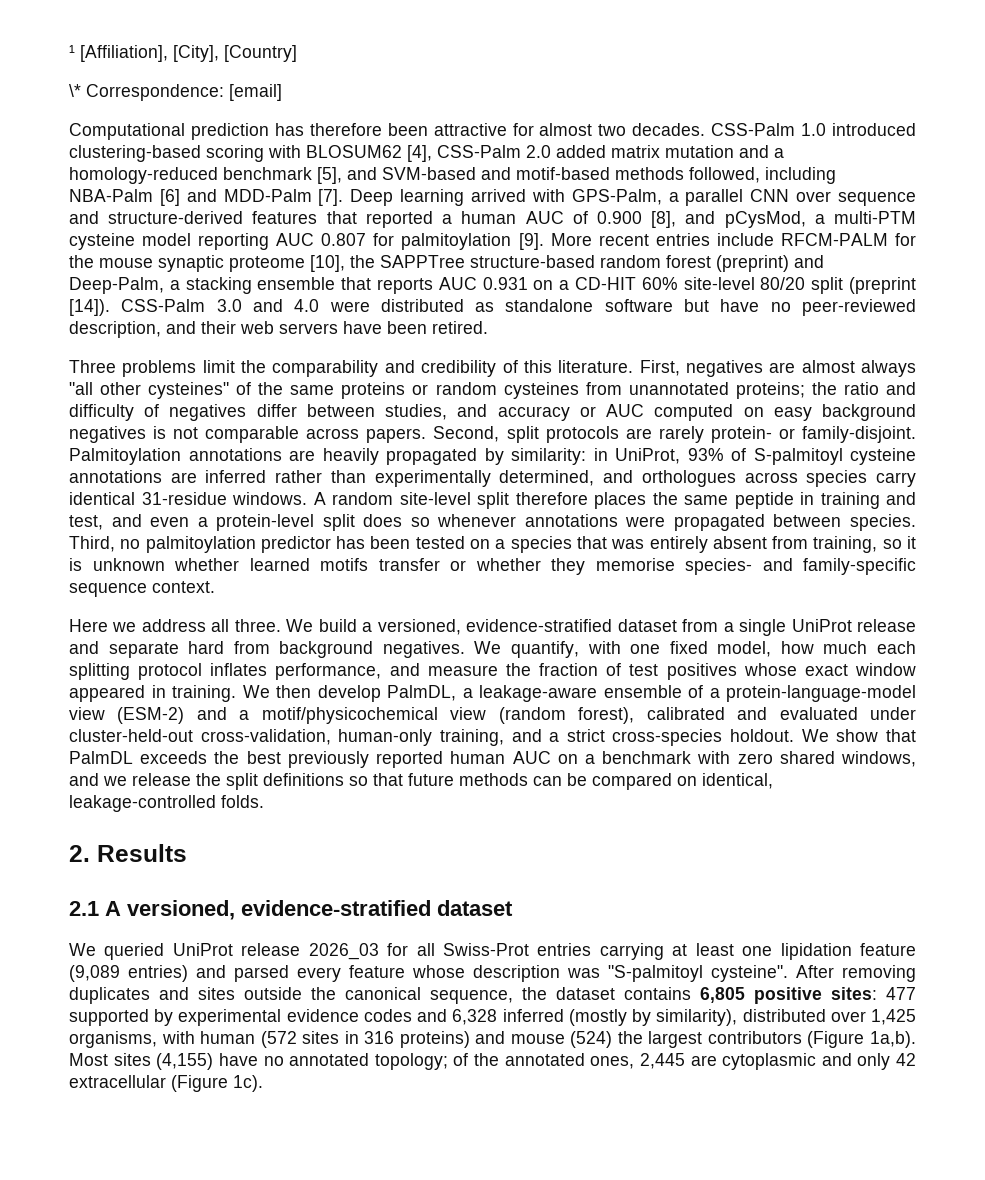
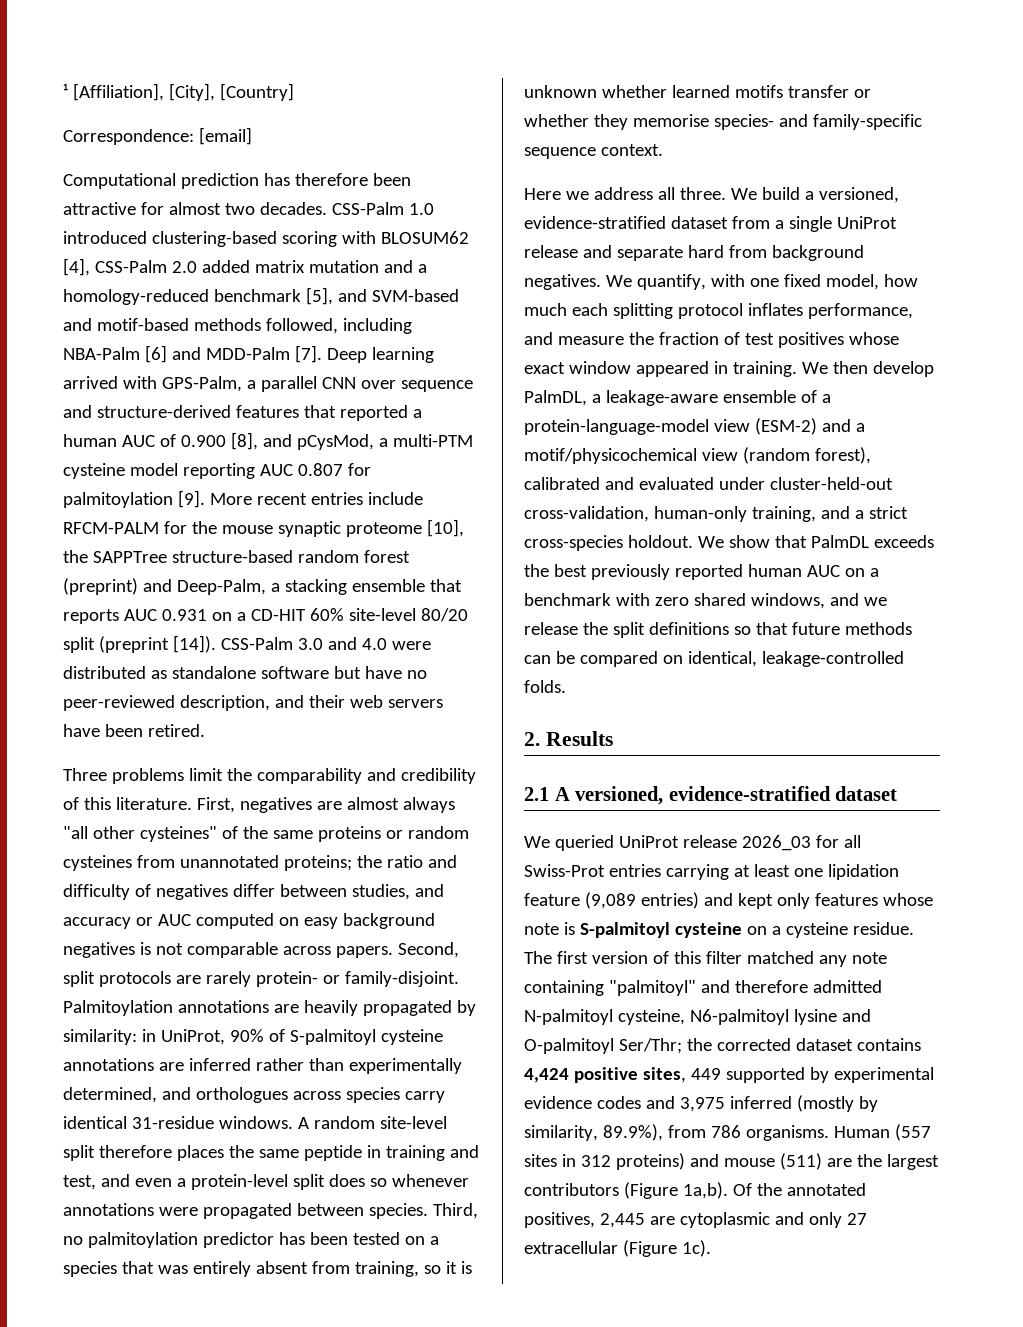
- \* Correspondence: [email]
+ Correspondence: [email]
- Palmitoylation annotations are heavily propagated by similarity: in UniProt, 93% of S-palmitoyl cysteine annotations are inferred rather than experimentally determined, and orthologues across species carry identical 31-residue windows.
+ Palmitoylation annotations are heavily propagated by similarity: in UniProt, 90% of S-palmitoyl cysteine annotations are inferred rather than experimentally determined, and orthologues across species carry identical 31-residue windows.
- We queried UniProt release 2026_03 for all Swiss-Prot entries carrying at least one lipidation feature (9,089 entries) and parsed every feature whose description was "S-palmitoyl cysteine". After removing duplicates and sites outside the canonical sequence, the dataset contains 6,805 positive sites: 477 supported by experimental evidence codes and 6,328 inferred (mostly by similarity), distributed over 1,425 organisms, with human (572 sites in 316 proteins) and mouse (524) the largest contributors (Figure 1a,b).
+ We queried UniProt release 2026_03 for all Swiss-Prot entries carrying at least one lipidation feature (9,089 entries) and kept only features whose note is S-palmitoyl cysteine on a cysteine residue. The first version of this filter matched any note containing "palmitoyl" and therefore admitted N-palmitoyl cysteine, N6-palmitoyl lysine and O-palmitoyl Ser/Thr; the corrected dataset contains 4,424 positive sites, 449 supported by experimental evidence codes and 3,975 inferred (mostly by similarity, 89.9%), from 786 organisms. Human (557 sites in 312 proteins) and mouse (511) are the largest contributors (Figure 1a,b).
- Most sites (4,155) have no annotated topology; of the annotated ones, 2,445 are cytoplasmic and only 42 extracellular (Figure 1c).
+ Of the annotated positives, 2,445 are cytoplasmic and only 27 extracellular (Figure 1c).

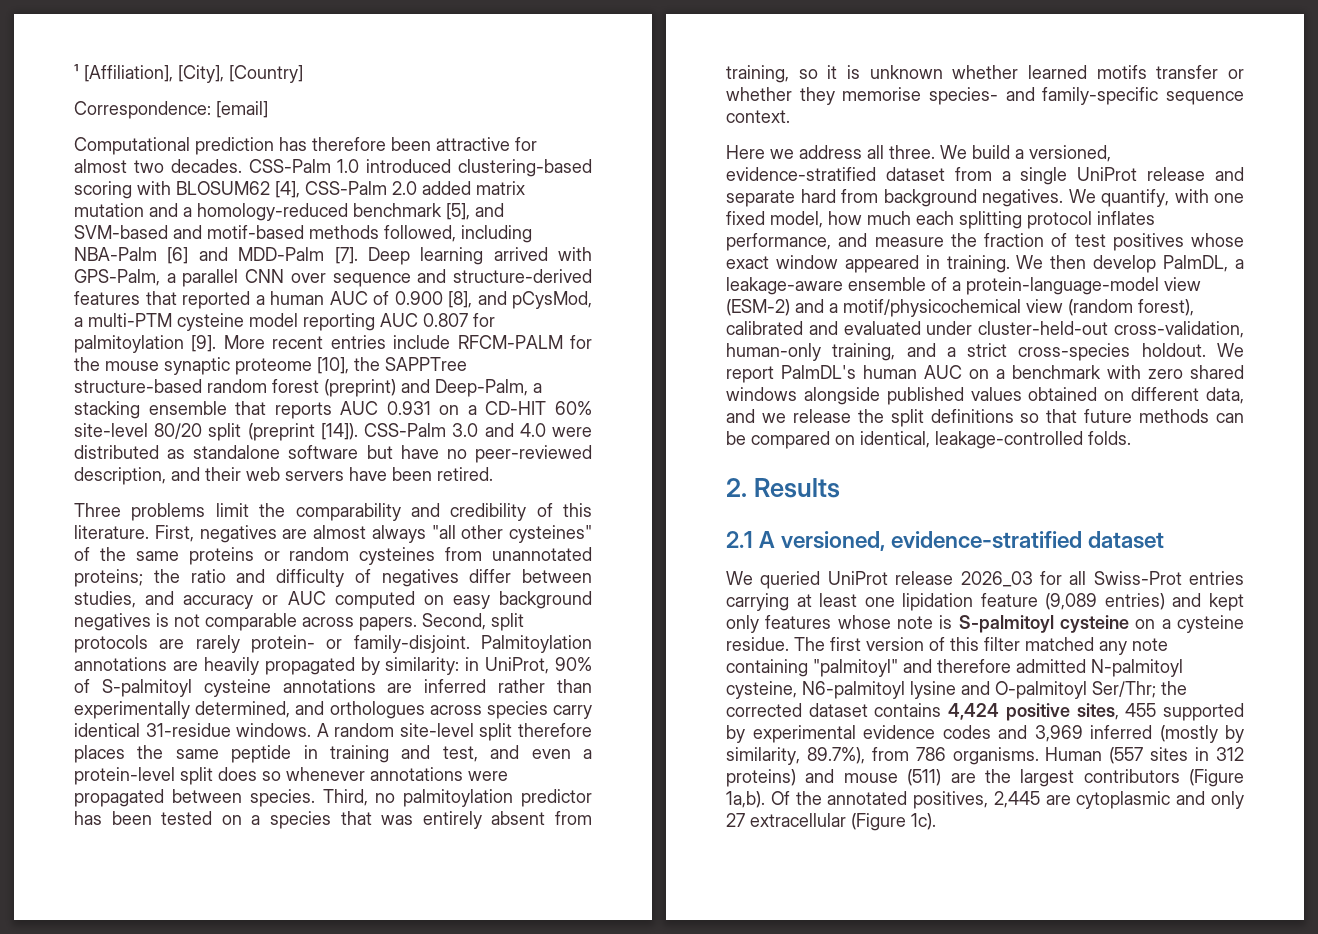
- We show that PalmDL exceeds the best previously reported human AUC on a benchmark with zero shared windows, and we release the split definitions so that future methods can be compared on identical, leakage-controlled folds.
+ We report PalmDL's human AUC on a benchmark with zero shared windows alongside published values obtained on different data, and we release the split definitions so that future methods can be compared on identical, leakage-controlled folds.
- The first version of this filter matched any note containing "palmitoyl" and therefore admitted N-palmitoyl cysteine, N6-palmitoyl lysine and O-palmitoyl Ser/Thr; the corrected dataset contains 4,424 positive sites, 449 supported by experimental evidence codes and 3,975 inferred (mostly by similarity, 89.9%), from 786 organisms.
+ The first version of this filter matched any note containing "palmitoyl" and therefore admitted N-palmitoyl cysteine, N6-palmitoyl lysine and O-palmitoyl Ser/Thr; the corrected dataset contains 4,424 positive sites, 455 supported by experimental evidence codes and 3,969 inferred (mostly by similarity, 89.7%), from 786 organisms.

